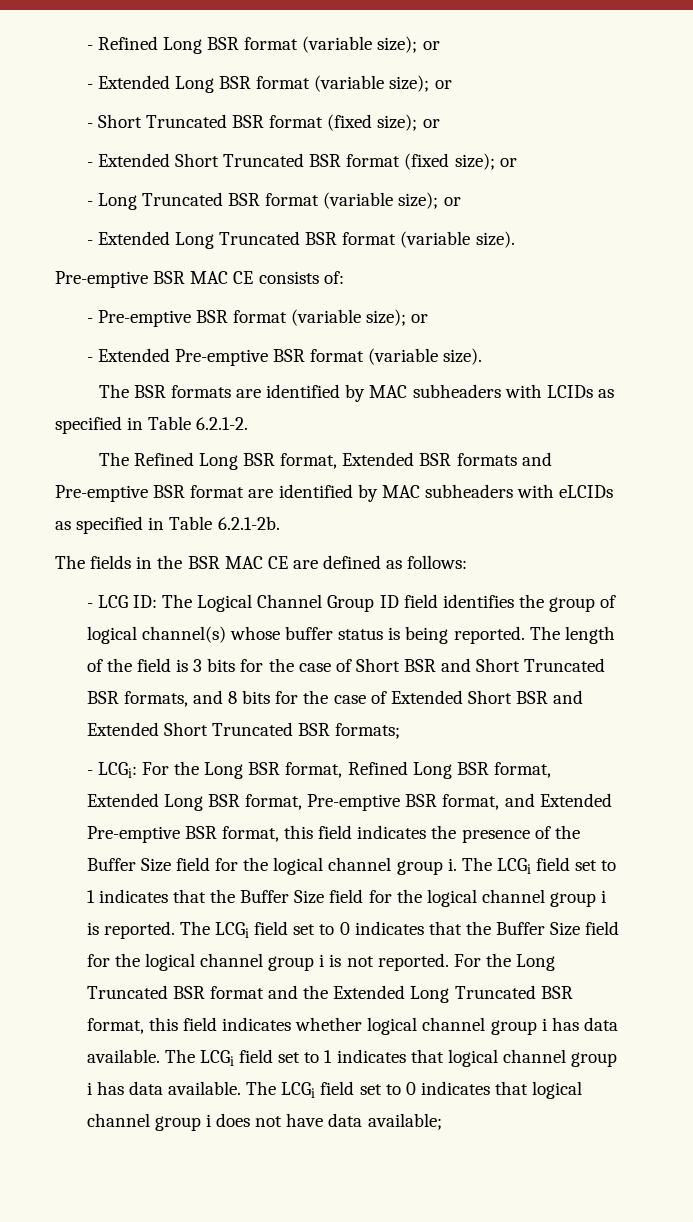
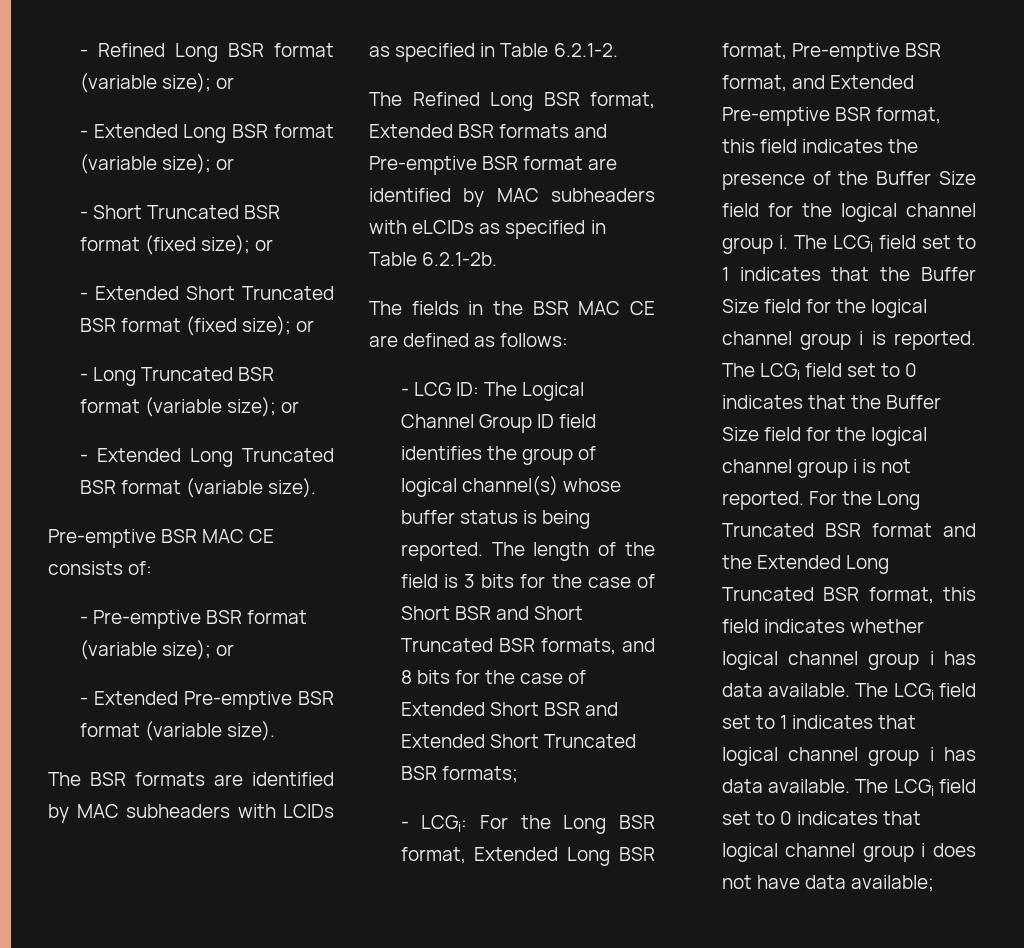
- - LCGi: For the Long BSR format, Refined Long BSR format, Extended Long BSR format, Pre-emptive BSR format, and Extended Pre-emptive BSR format, this field indicates the presence of the Buffer Size field for the logical channel group i.
+ - LCGi: For the Long BSR format, Extended Long BSR format, Pre-emptive BSR format, and Extended Pre-emptive BSR format, this field indicates the presence of the Buffer Size field for the logical channel group i.

